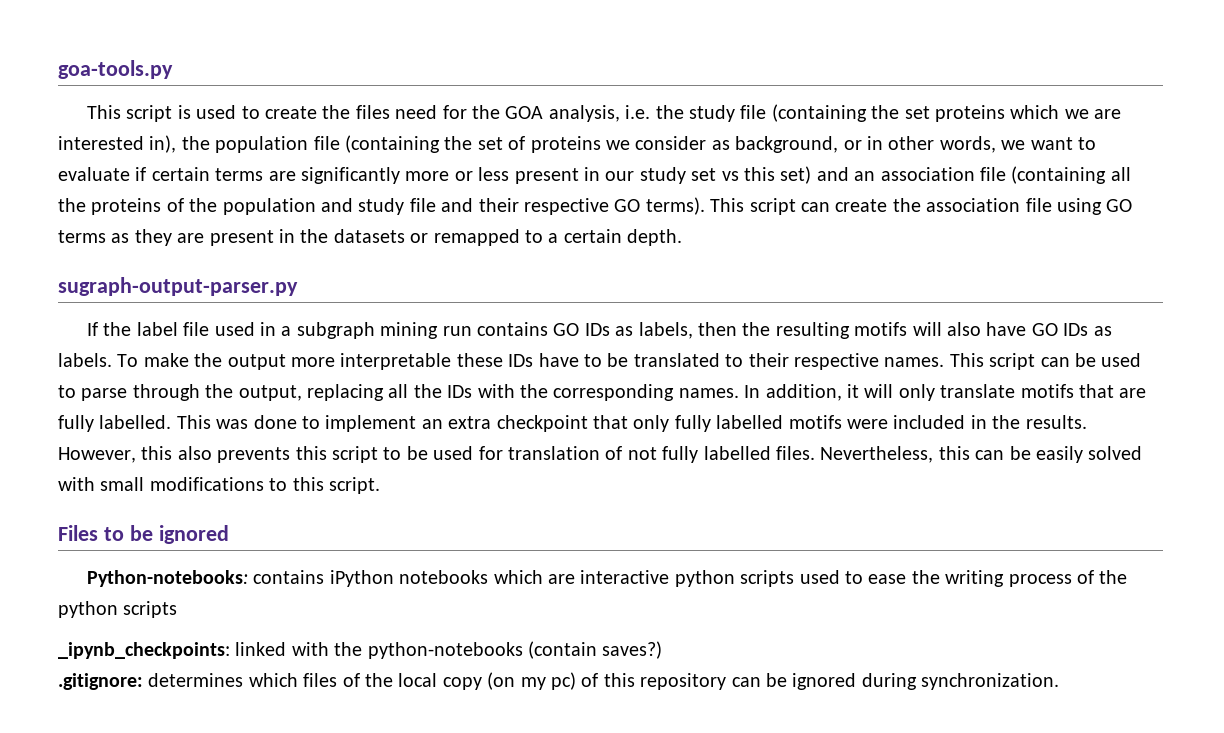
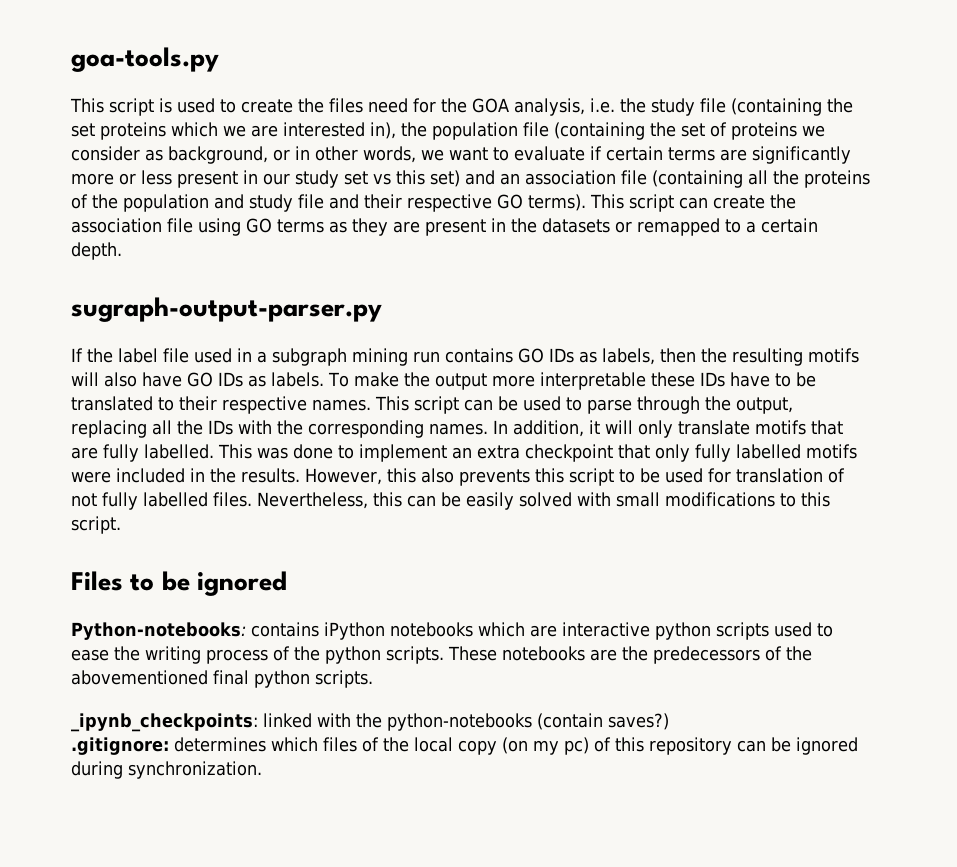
- Python-notebooks: contains iPython notebooks which are interactive python scripts used to ease the writing process of the python scripts
+ Python-notebooks: contains iPython notebooks which are interactive python scripts used to ease the writing process of the python scripts. These notebooks are the predecessors of the abovementioned final python scripts.

